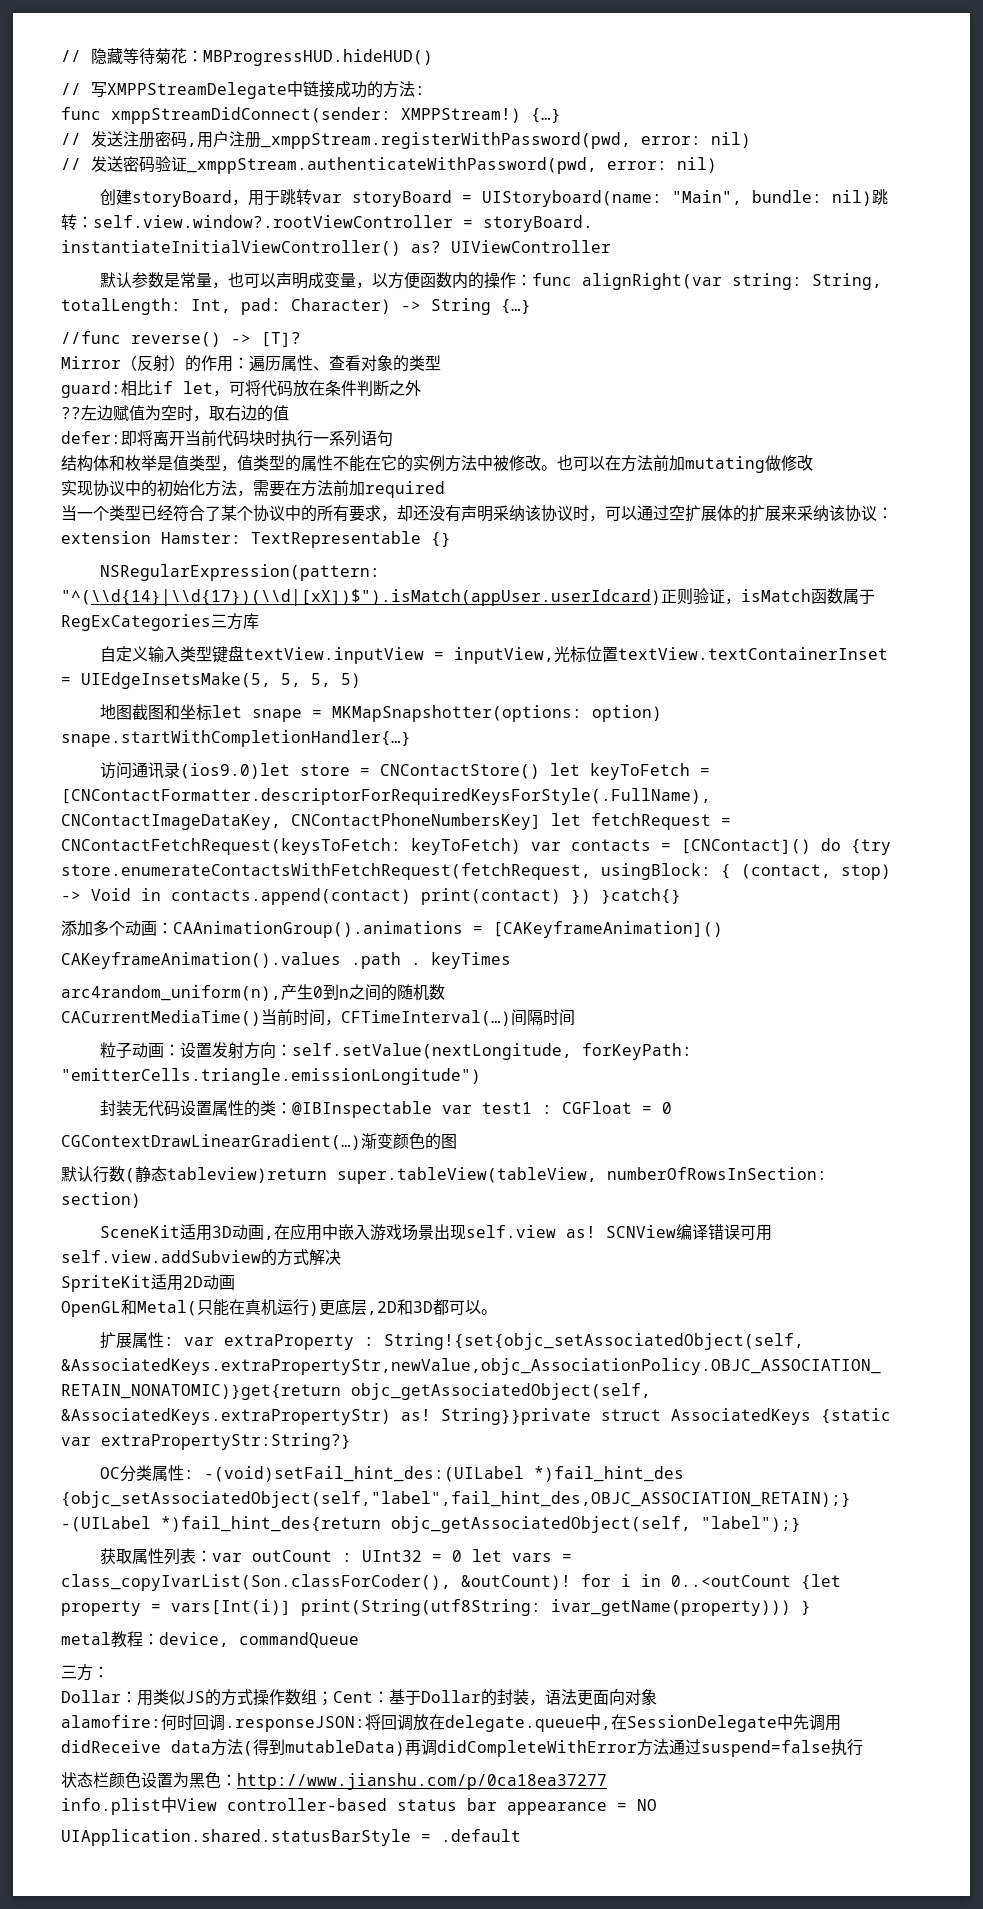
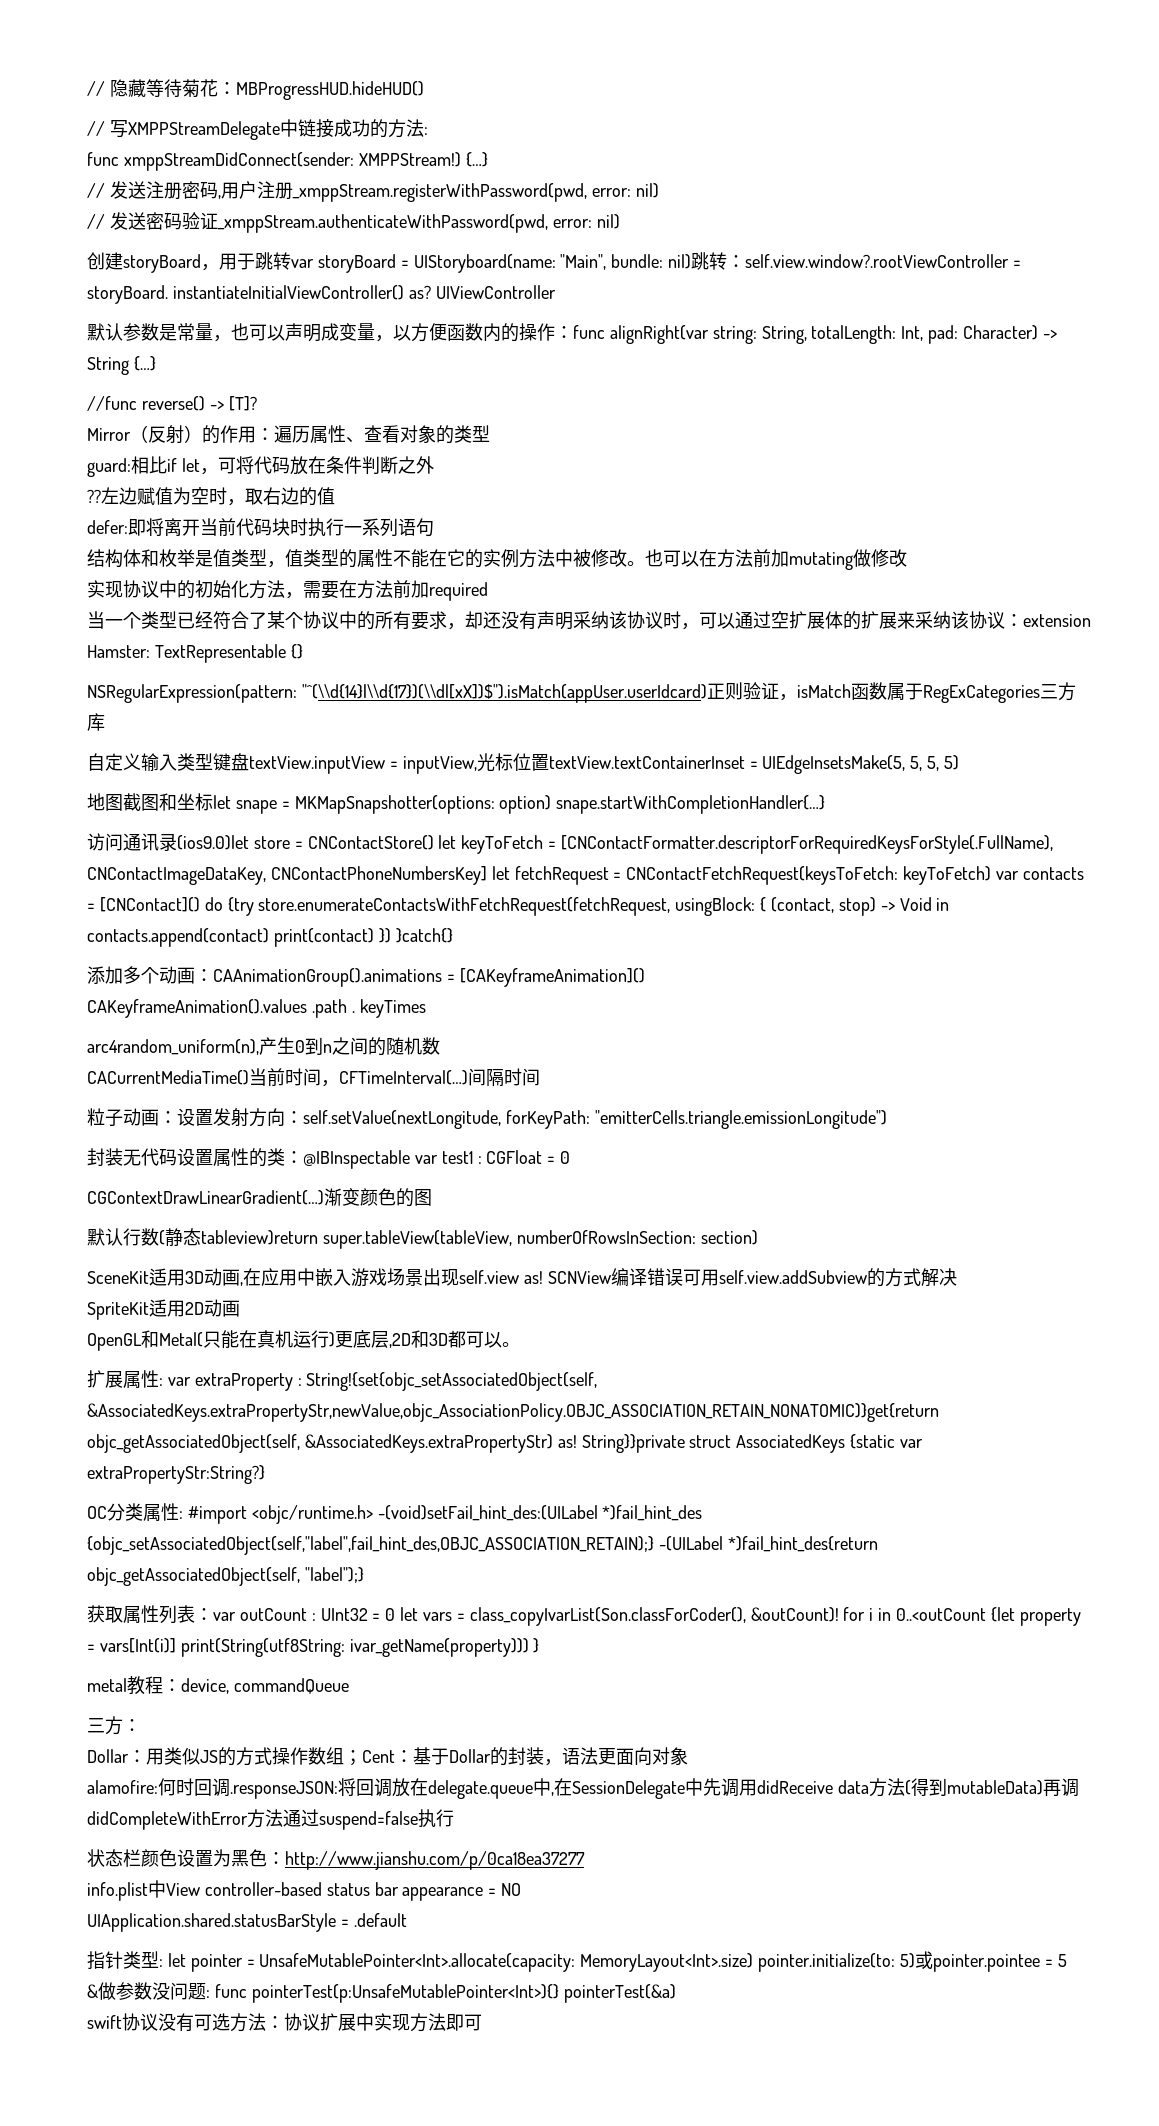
- OC分类属性: -(void)setFail_hint_des:(UILabel *)fail_hint_des {objc_setAssociatedObject(self,"label",fail_hint_des,OBJC_ASSOCIATION_RETAIN);} -(UILabel *)fail_hint_des{return objc_getAssociatedObject(self, "label");}
+ OC分类属性: #import <objc/runtime.h> -(void)setFail_hint_des:(UILabel *)fail_hint_des {objc_setAssociatedObject(self,"label",fail_hint_des,OBJC_ASSOCIATION_RETAIN);} -(UILabel *)fail_hint_des{return objc_getAssociatedObject(self, "label");}
+ 指针类型: let pointer = UnsafeMutablePointer<Int>.allocate(capacity: MemoryLayout<Int>.size) pointer.initialize(to: 5)或pointer.pointee = 5
+ &做参数没问题: func pointerTest(p:UnsafeMutablePointer<Int>){} pointerTest(&a)
+ swift协议没有可选方法：协议扩展中实现方法即可

